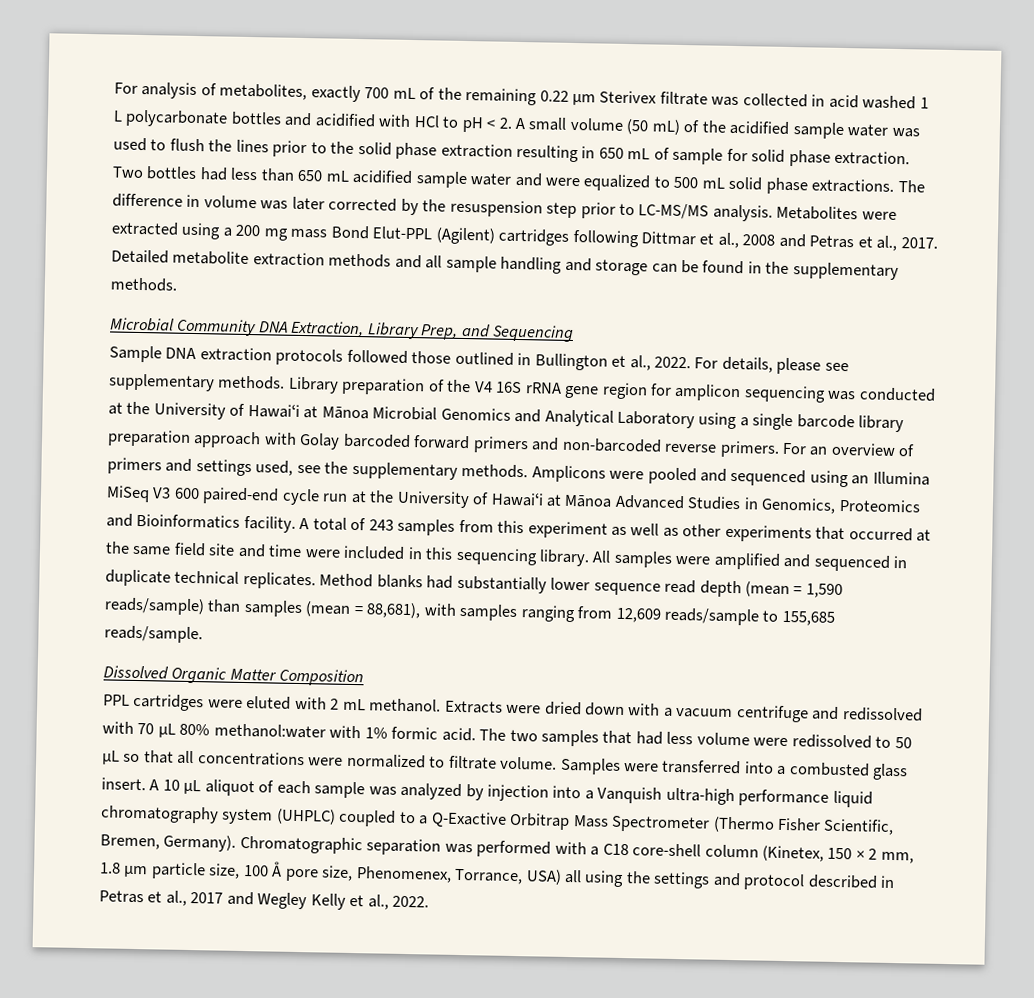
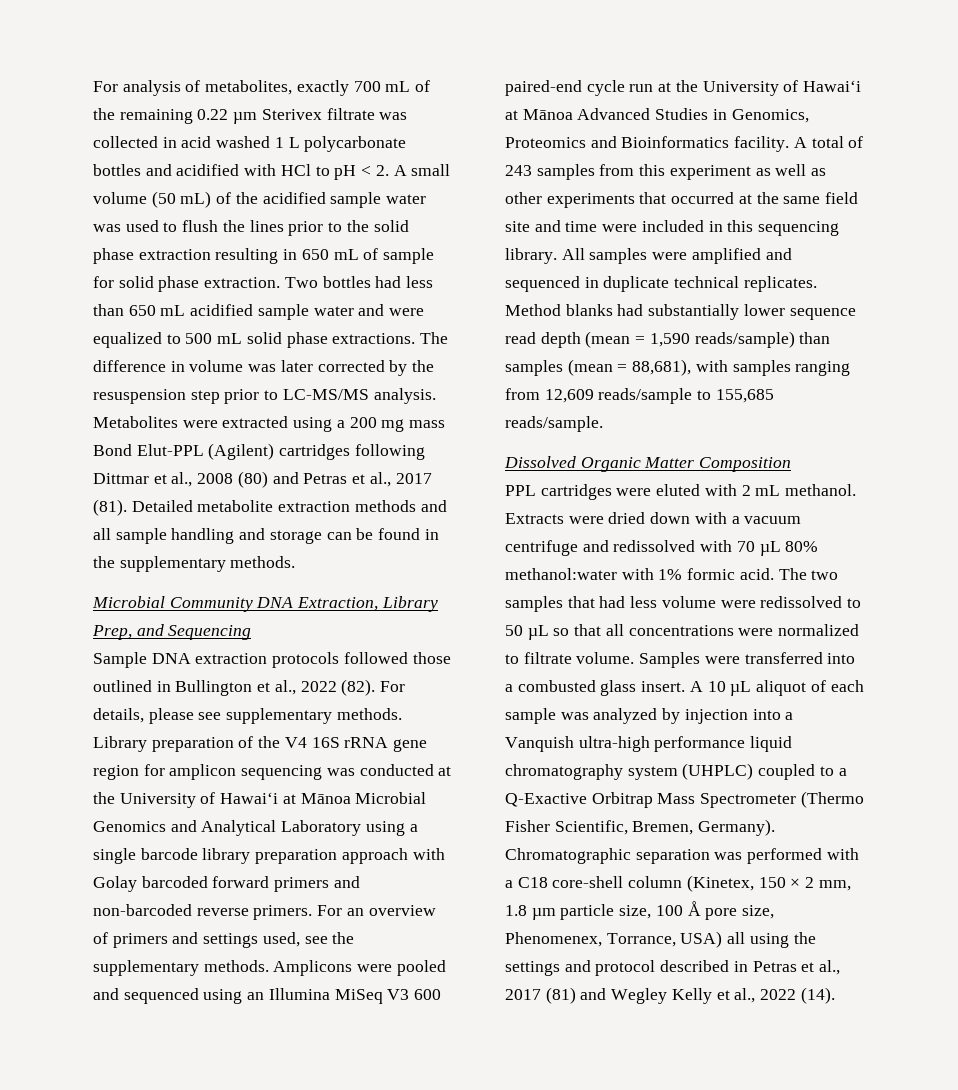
- Metabolites were extracted using a 200 mg mass Bond Elut-PPL (Agilent) cartridges following Dittmar et al., 2008 and Petras et al., 2017.
+ Metabolites were extracted using a 200 mg mass Bond Elut-PPL (Agilent) cartridges following Dittmar et al., 2008 (80) and Petras et al., 2017 (81).
- Sample DNA extraction protocols followed those outlined in Bullington et al., 2022.
+ Sample DNA extraction protocols followed those outlined in Bullington et al., 2022 (82).
- Chromatographic separation was performed with a C18 core-shell column (Kinetex, 150 × 2 mm, 1.8 µm particle size, 100 Å pore size, Phenomenex, Torrance, USA) all using the settings and protocol described in Petras et al., 2017 and Wegley Kelly et al., 2022.
+ Chromatographic separation was performed with a C18 core-shell column (Kinetex, 150 × 2 mm, 1.8 µm particle size, 100 Å pore size, Phenomenex, Torrance, USA) all using the settings and protocol described in Petras et al., 2017 (81) and Wegley Kelly et al., 2022 (14).

